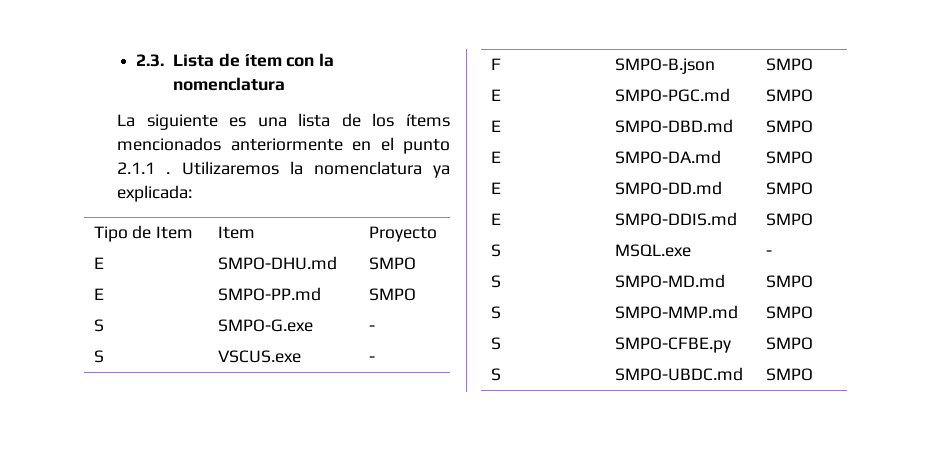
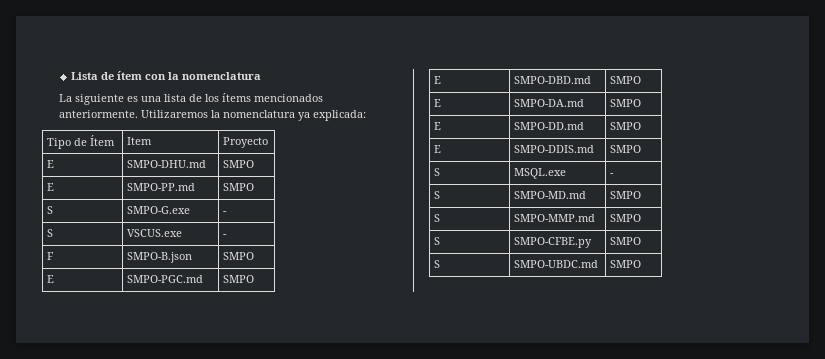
- 2.3. Lista de ítem con la nomenclatura
+ Lista de ítem con la nomenclatura
- La siguiente es una lista de los ítems mencionados anteriormente en el punto 2.1.1 .
+ La siguiente es una lista de los ítems mencionados anteriormente.
- Tipo de Item | Item | Proyecto
+ Tipo de Ítem | Item | Proyecto

